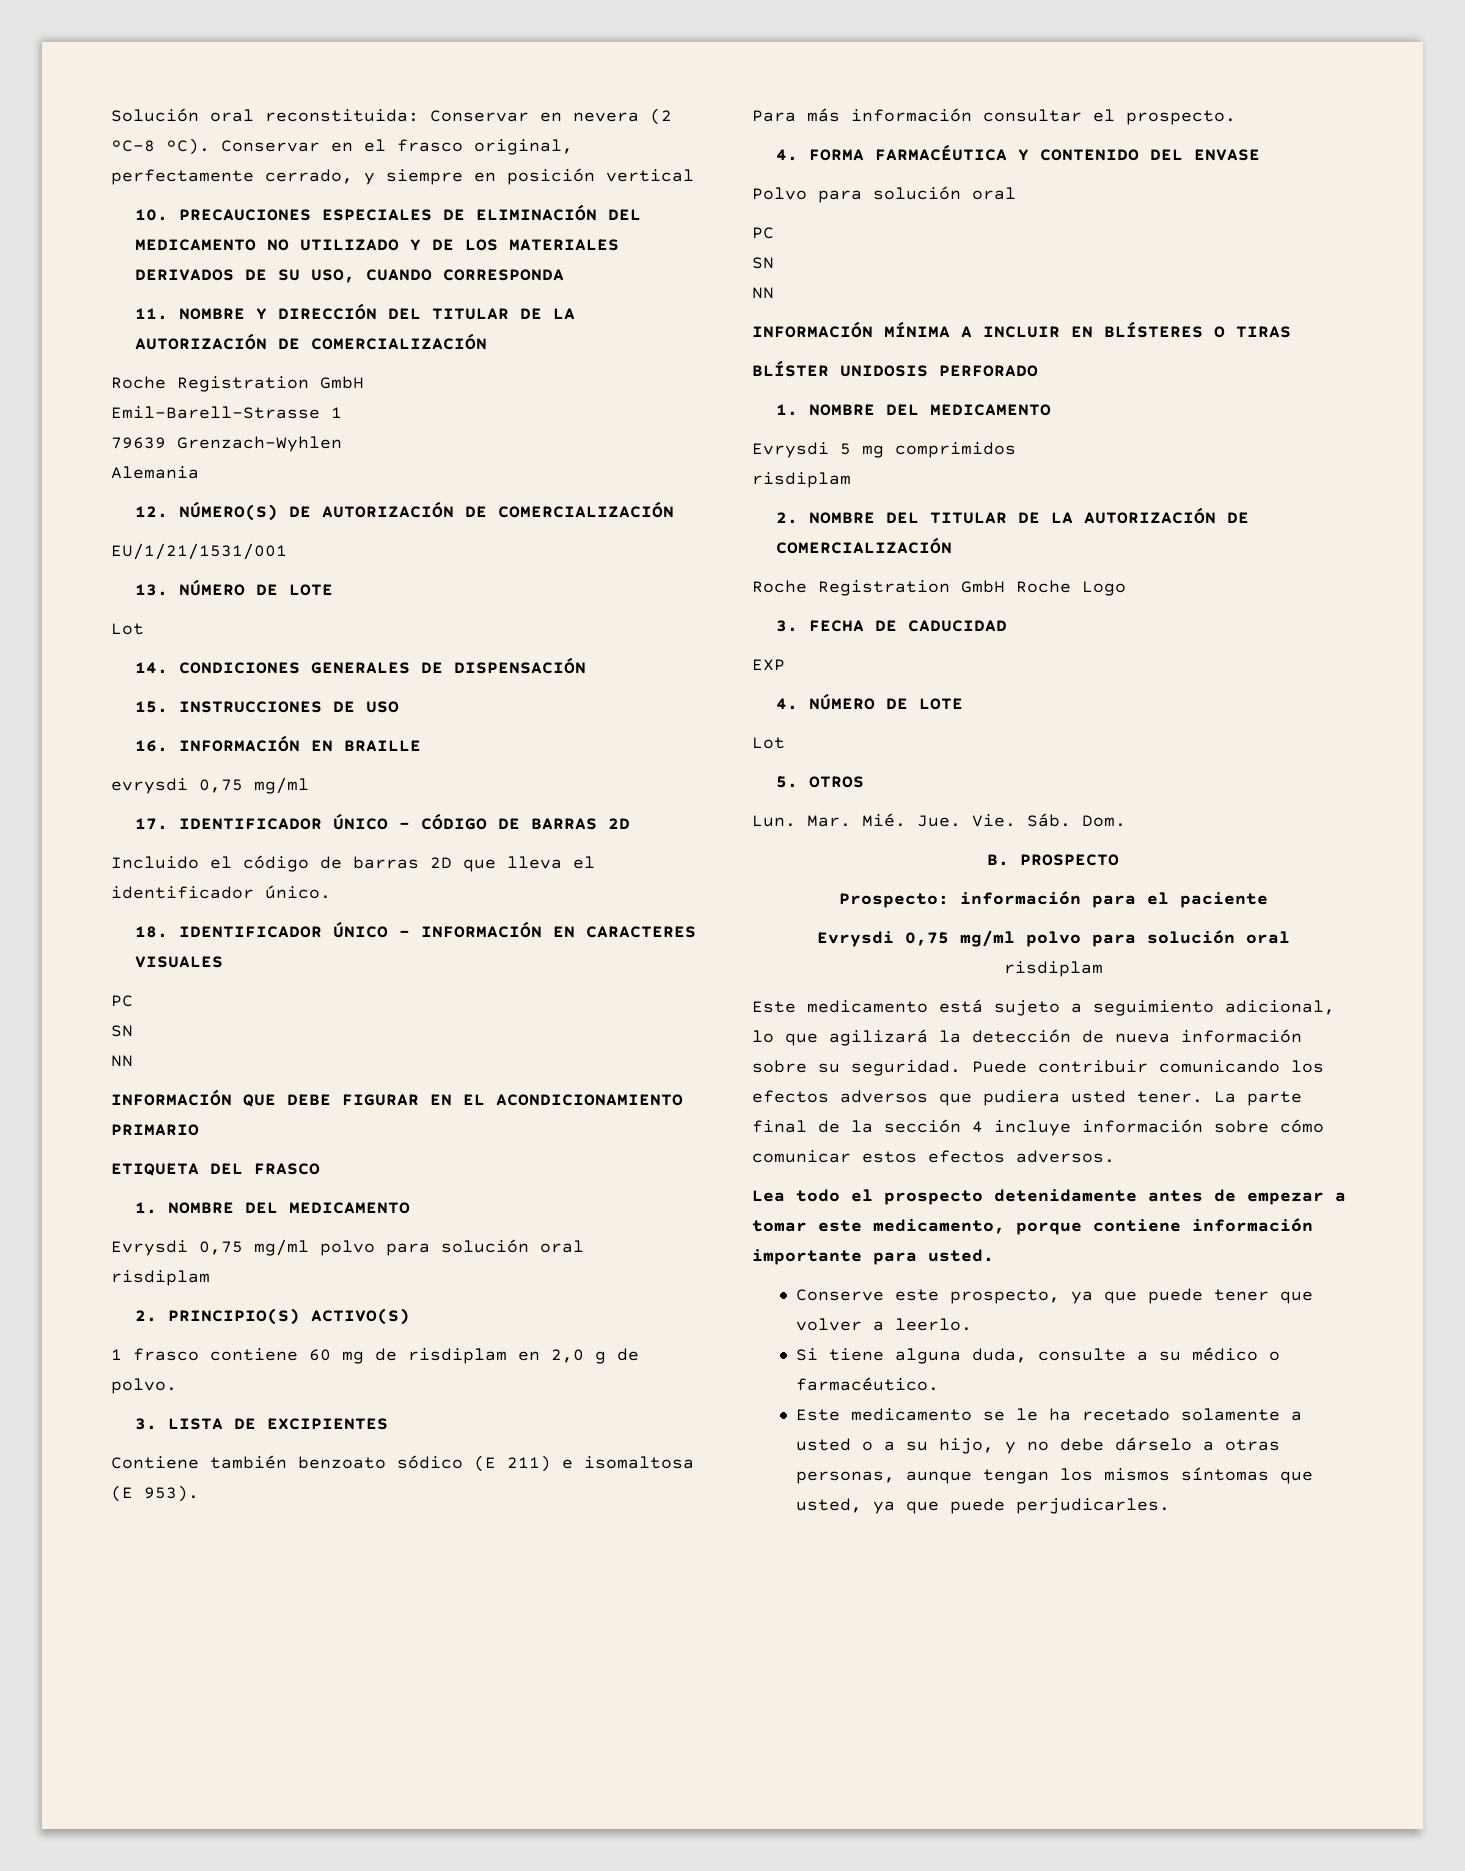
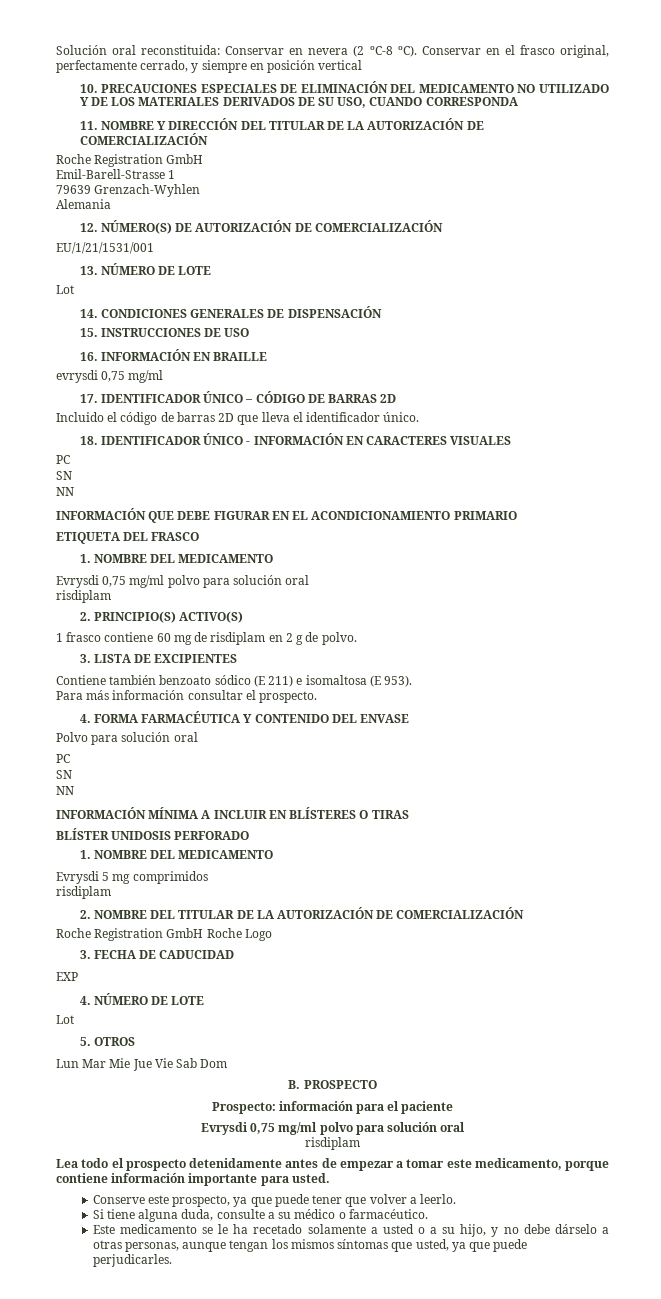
- 1 frasco contiene 60 mg de risdiplam en 2,0 g de polvo.
+ 1 frasco contiene 60 mg de risdiplam en 2 g de polvo.
- Lun. Mar. Mié. Jue. Vie. Sáb. Dom.
+ Lun Mar Mie Jue Vie Sab Dom
- Este medicamento está sujeto a seguimiento adicional, lo que agilizará la detección de nueva información sobre su seguridad. Puede contribuir comunicando los efectos adversos que pudiera usted tener. La parte final de la sección 4 incluye información sobre cómo comunicar estos efectos adversos.

